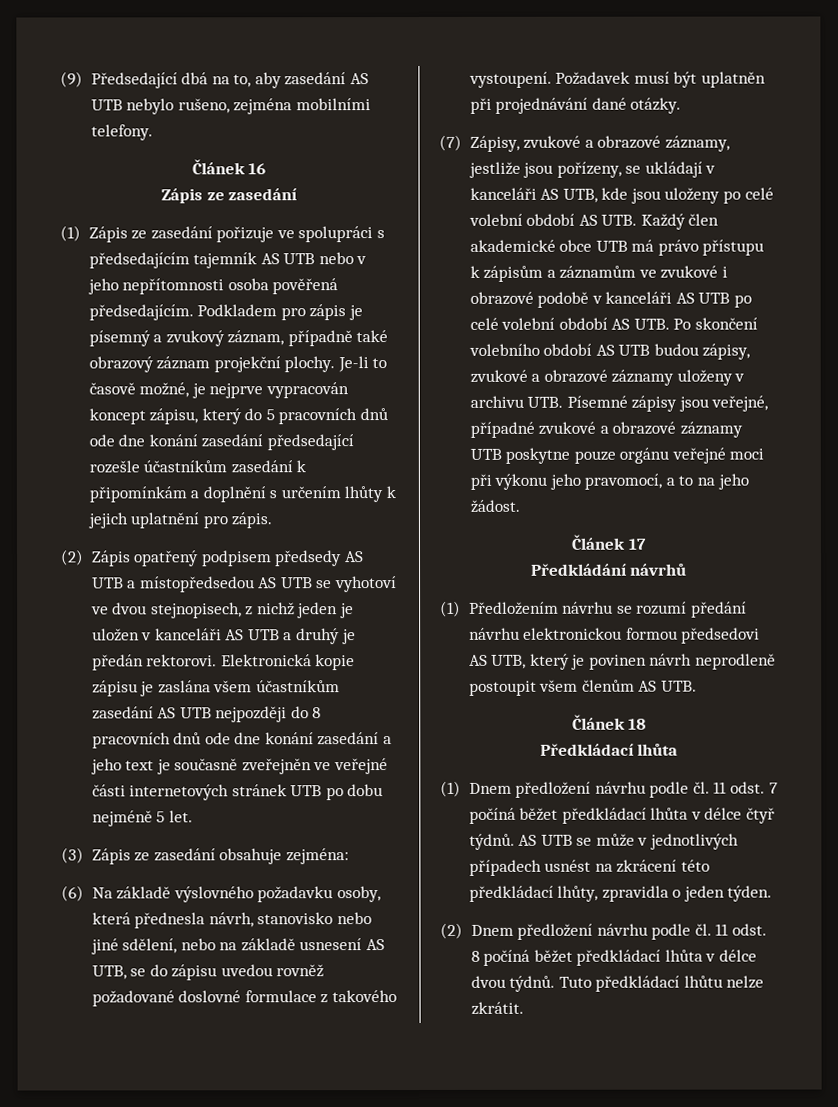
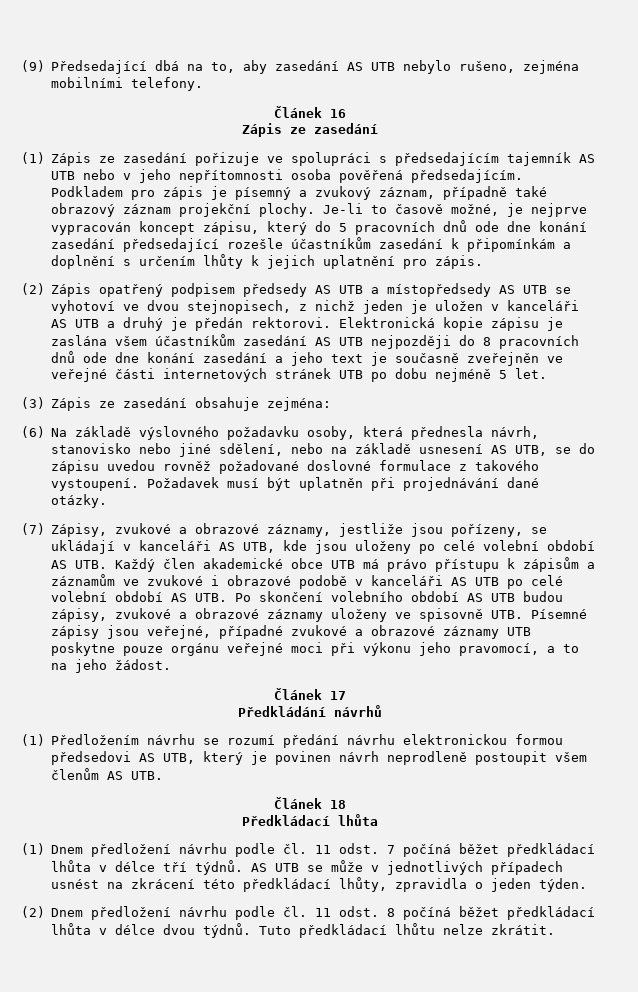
- (2) Zápis opatřený podpisem předsedy AS UTB a místopředsedou AS UTB se vyhotoví ve dvou stejnopisech, z nichž jeden je uložen v kanceláři AS UTB a druhý je předán rektorovi.
+ (2) Zápis opatřený podpisem předsedy AS UTB a místopředsedy AS UTB se vyhotoví ve dvou stejnopisech, z nichž jeden je uložen v kanceláři AS UTB a druhý je předán rektorovi.
- (7) Zápisy, zvukové a obrazové záznamy, jestliže jsou pořízeny, se ukládají v kanceláři AS UTB, kde jsou uloženy po celé volební období AS UTB. Každý člen akademické obce UTB má právo přístupu k zápisům a záznamům ve zvukové i obrazové podobě v kanceláři AS UTB po celé volební období AS UTB. Po skončení volebního období AS UTB budou zápisy, zvukové a obrazové záznamy uloženy v archivu UTB. Písemné zápisy jsou veřejné, případné zvukové a obrazové záznamy UTB poskytne pouze orgánu veřejné moci při výkonu jeho pravomocí, a to na jeho žádost.
+ (7) Zápisy, zvukové a obrazové záznamy, jestliže jsou pořízeny, se ukládají v kanceláři AS UTB, kde jsou uloženy po celé volební období AS UTB. Každý člen akademické obce UTB má právo přístupu k zápisům a záznamům ve zvukové i obrazové podobě v kanceláři AS UTB po celé volební období AS UTB. Po skončení volebního období AS UTB budou zápisy, zvukové a obrazové záznamy uloženy ve spisovně UTB. Písemné zápisy jsou veřejné, případné zvukové a obrazové záznamy UTB poskytne pouze orgánu veřejné moci při výkonu jeho pravomocí, a to na jeho žádost.
- (1) Dnem předložení návrhu podle čl. 11 odst. 7 počíná běžet předkládací lhůta v délce čtyř týdnů.
+ (1) Dnem předložení návrhu podle čl. 11 odst. 7 počíná běžet předkládací lhůta v délce tří týdnů.

